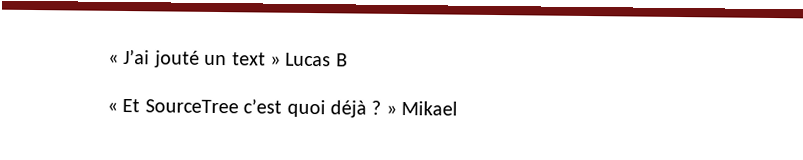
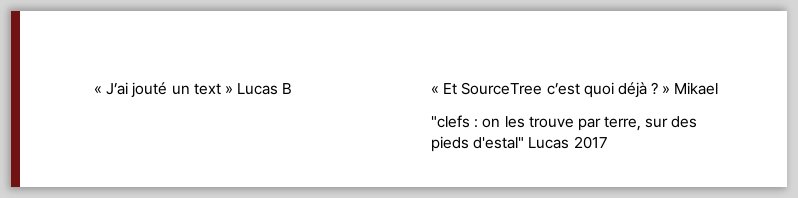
+ "clefs : on les trouve par terre, sur des pieds d'estal" Lucas 2017

